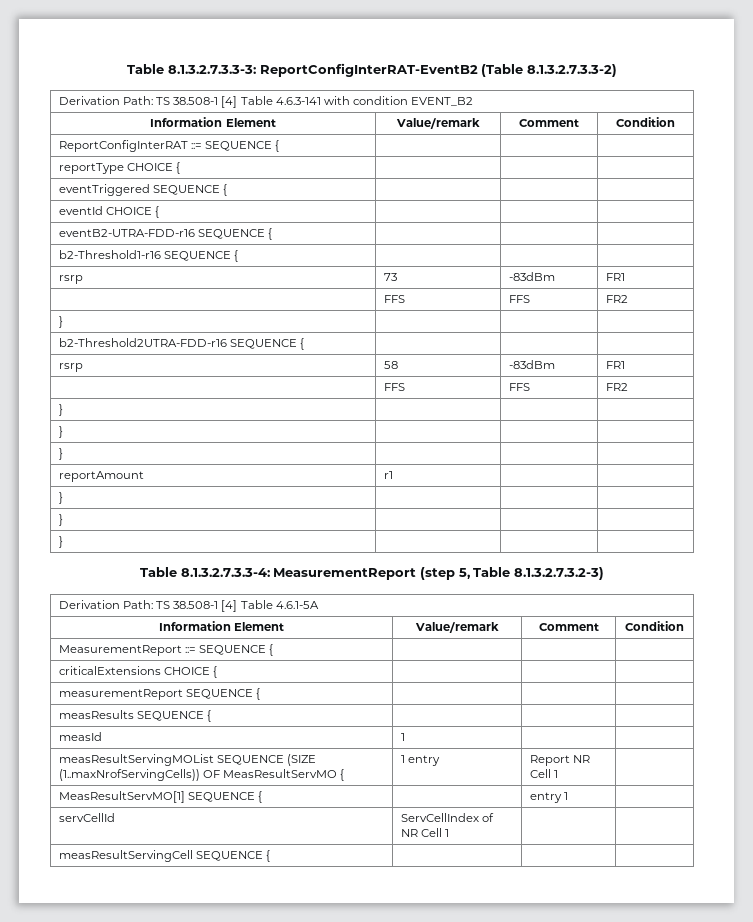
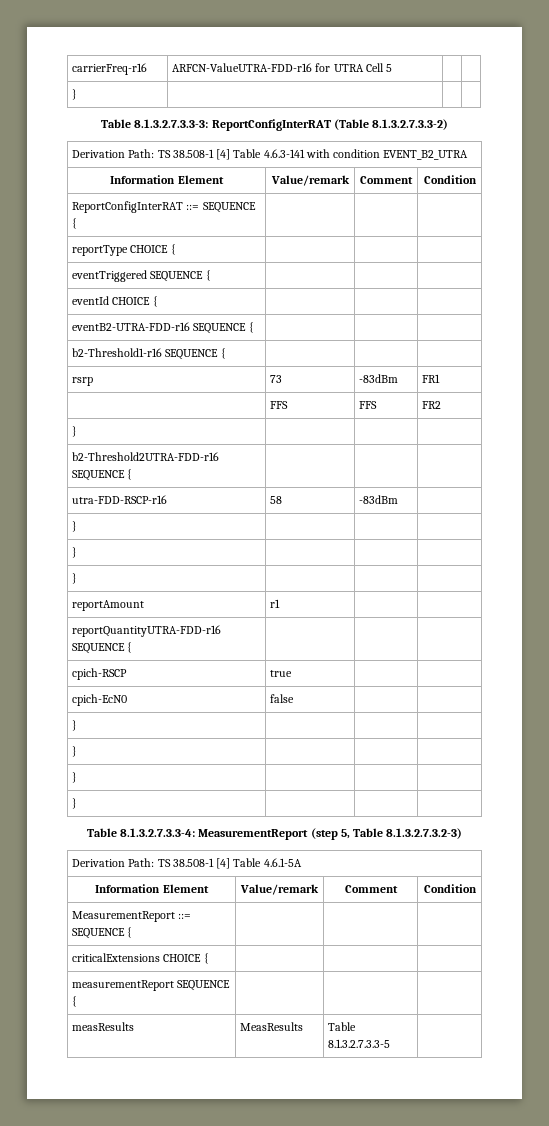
+ carrierFreq-r16 | ARFCN-ValueUTRA-FDD-r16 for UTRA Cell 5 | |
+ } | | |
- Table 8.1.3.2.7.3.3-3: ReportConfigInterRAT-EventB2 (Table 8.1.3.2.7.3.3-2)
+ Table 8.1.3.2.7.3.3-3: ReportConfigInterRAT (Table 8.1.3.2.7.3.3-2)
- Derivation Path: TS 38.508-1 [4] Table 4.6.3-141 with condition EVENT_B2
+ Derivation Path: TS 38.508-1 [4] Table 4.6.3-141 with condition EVENT_B2_UTRA
- rsrp | 58 | -83dBm | FR1
- | FFS | FFS | FR2
+ utra-FDD-RSCP-r16 | 58 | -83dBm |
+ reportQuantityUTRA-FDD-r16 SEQUENCE { | | |
+ cpich-RSCP | true | |
+ cpich-EcN0 | false | |
+ } | | |
- measResults SEQUENCE { | | |
- measId | 1 | |
- measResultServingMOList SEQUENCE (SIZE (1..maxNrofServingCells)) OF MeasResultServMO { | 1 entry | Report NR Cell 1 |
- MeasResultServMO[1] SEQUENCE { | | entry 1 |
- servCellId | ServCellIndex of NR Cell 1 | |
- measResultServingCell SEQUENCE { | | |
+ measResults | MeasResults | Table 8.1.3.2.7.3.3-5 |

